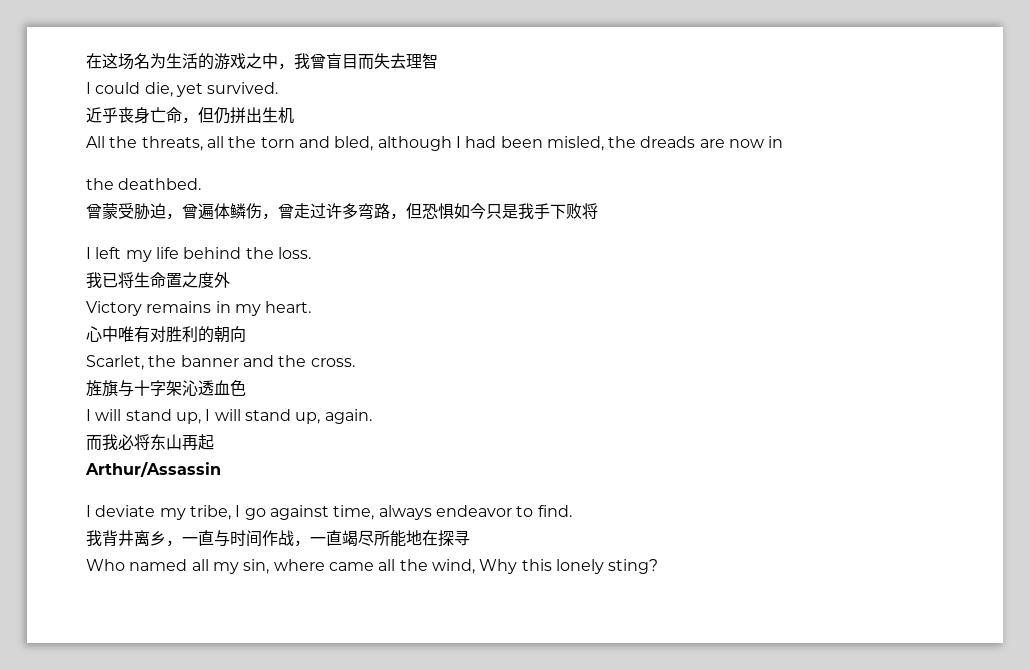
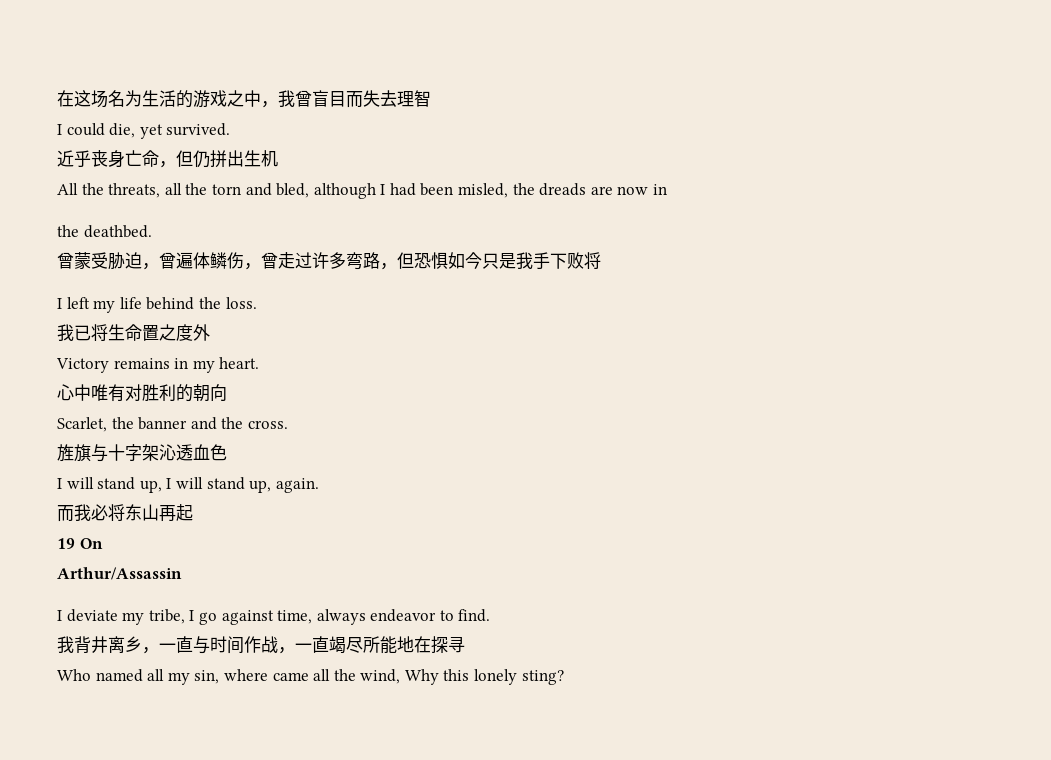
+ 19 On

